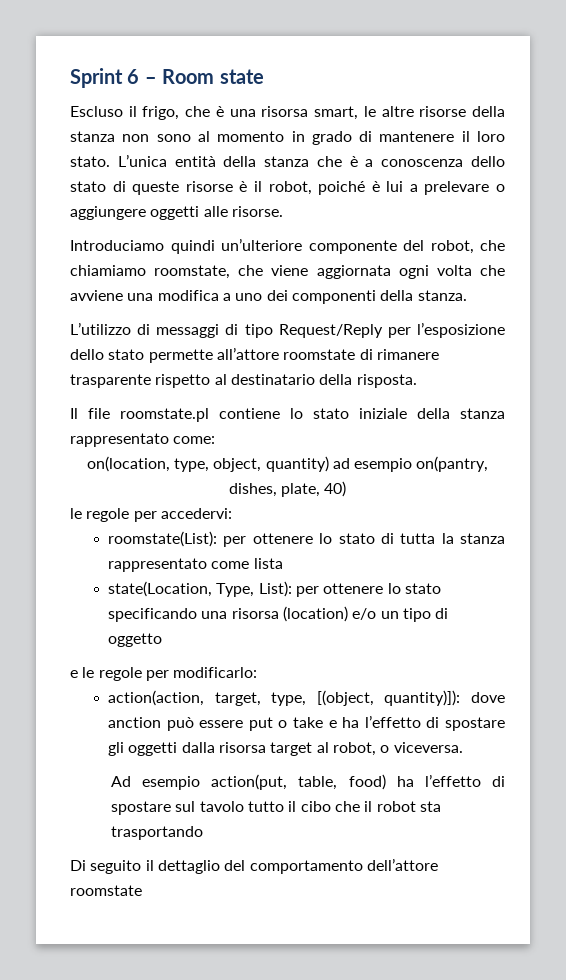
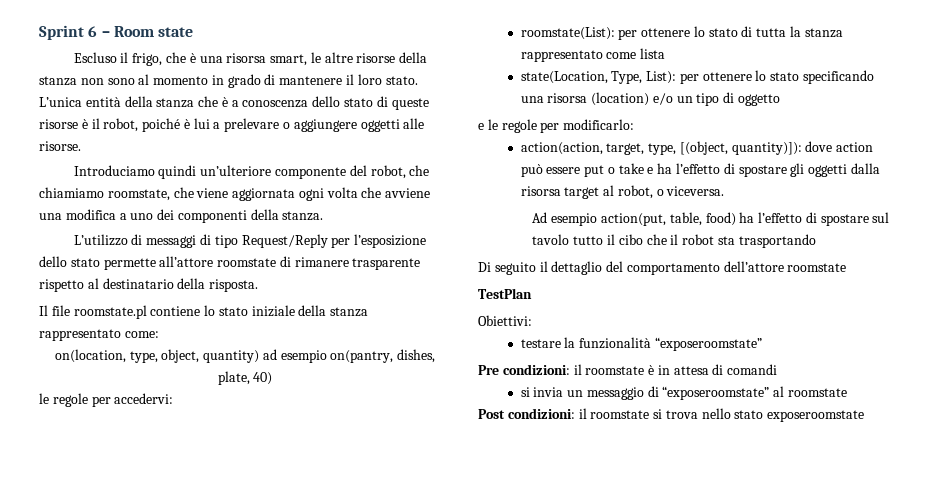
- action(action, target, type, [(object, quantity)]): dove anction può essere put o take e ha l’effetto di spostare gli oggetti dalla risorsa target al robot, o viceversa.
+ action(action, target, type, [(object, quantity)]): dove action può essere put o take e ha l’effetto di spostare gli oggetti dalla risorsa target al robot, o viceversa.
+ TestPlan
+ Obiettivi:
+ testare la funzionalità “exposeroomstate”
+ Pre condizioni: il roomstate è in attesa di comandi
+ si invia un messaggio di “exposeroomstate” al roomstate
+ Post condizioni: il roomstate si trova nello stato exposeroomstate

